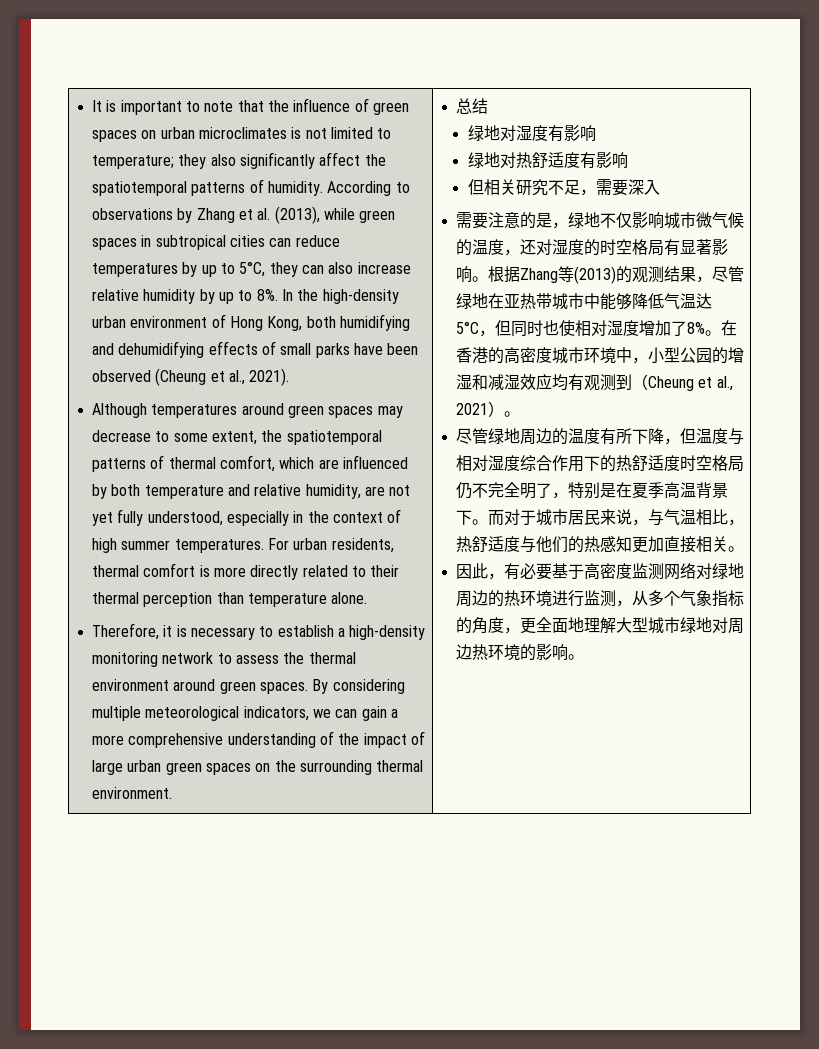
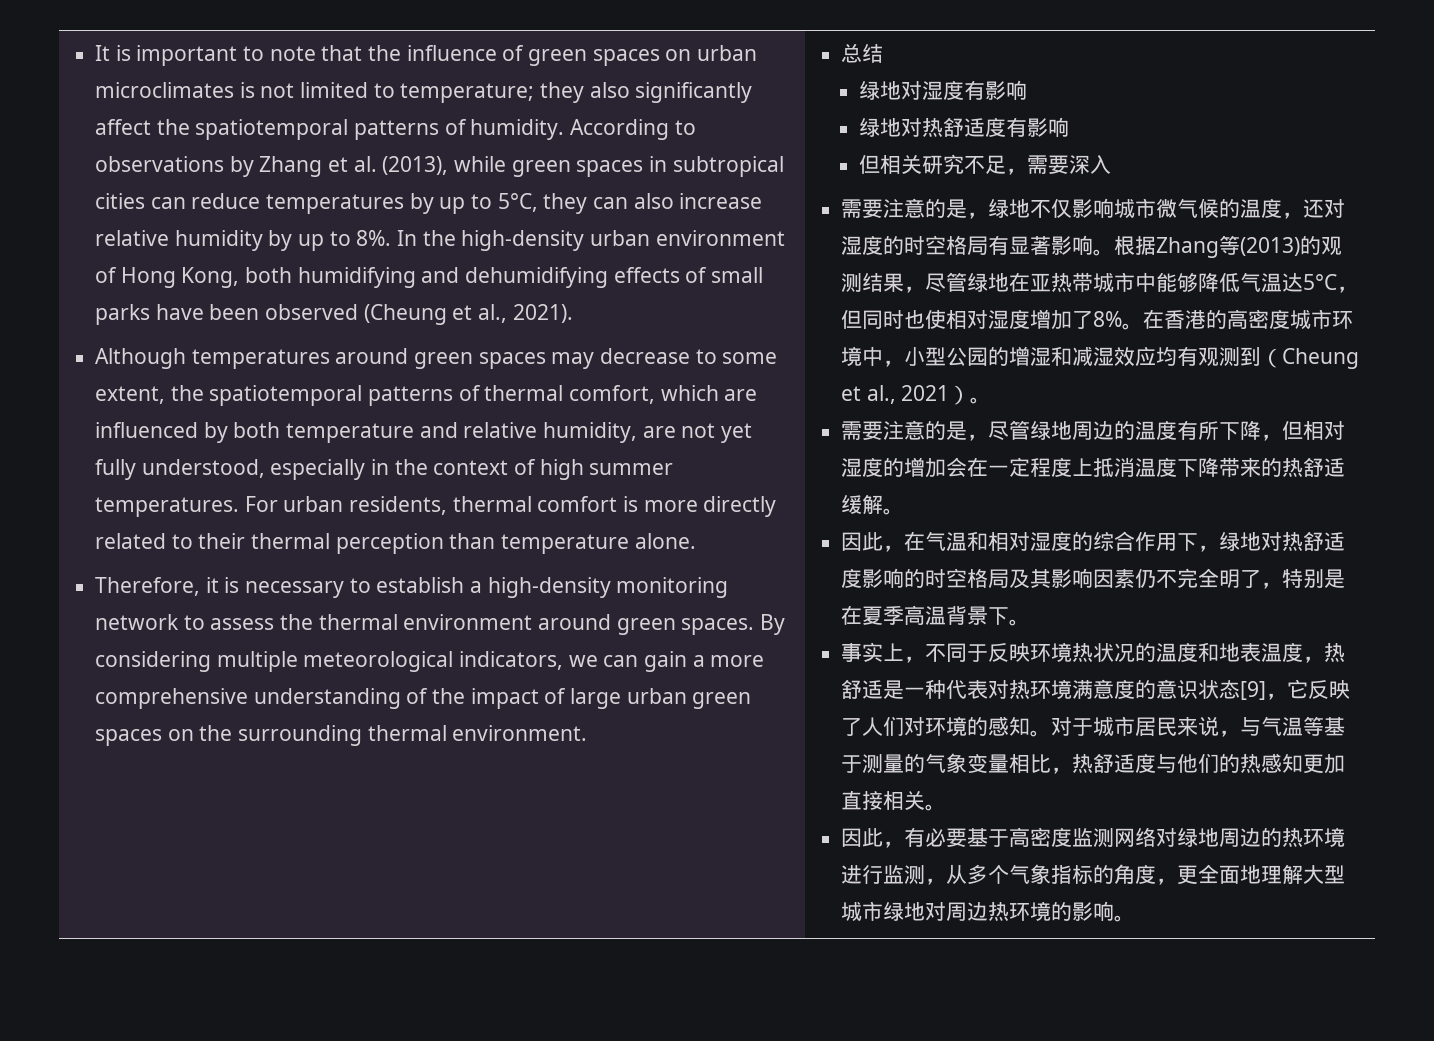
- 尽管绿地周边的温度有所下降，但温度与相对湿度综合作用下的热舒适度时空格局仍不完全明了，特别是在夏季高温背景下。而对于城市居民来说，与气温相比，热舒适度与他们的热感知更加直接相关。
+ 需要注意的是，尽管绿地周边的温度有所下降，但相对湿度的增加会在一定程度上抵消温度下降带来的热舒适缓解。
+ 因此，在气温和相对湿度的综合作用下，绿地对热舒适度影响的时空格局及其影响因素仍不完全明了，特别是在夏季高温背景下。
+ 事实上，不同于反映环境热状况的温度和地表温度，热舒适是一种代表对热环境满意度的意识状态[9]，它反映了人们对环境的感知。对于城市居民来说，与气温等基于测量的气象变量相比，热舒适度与他们的热感知更加直接相关。

